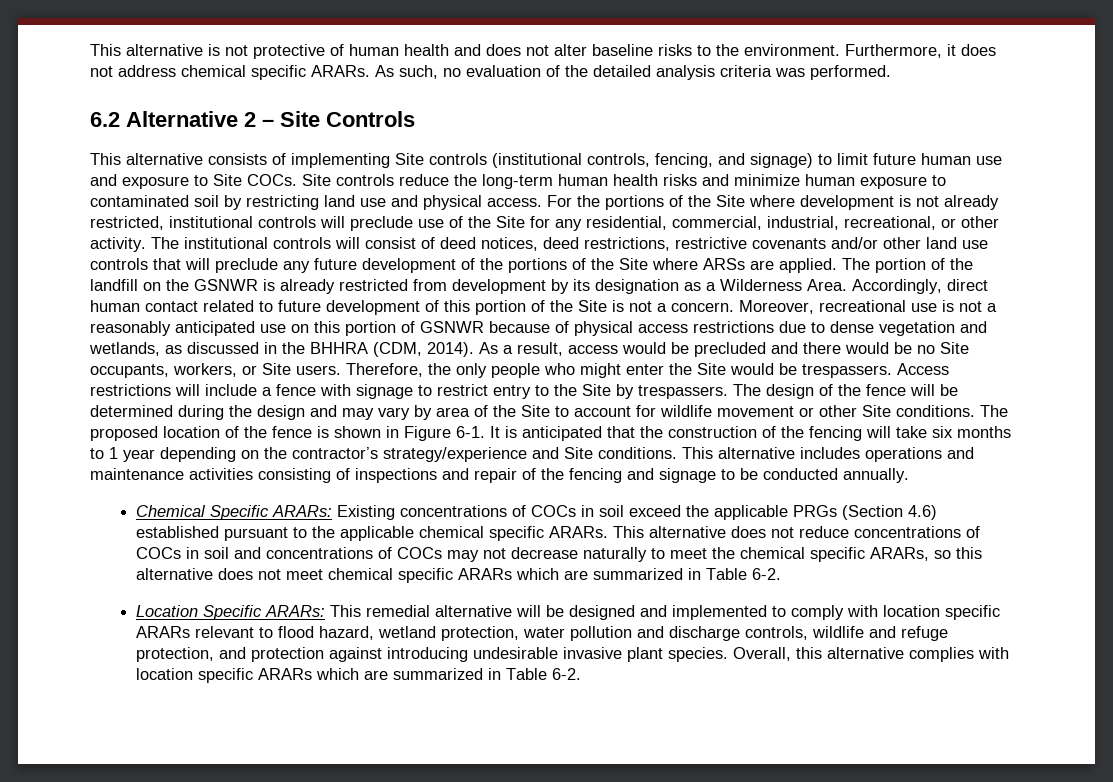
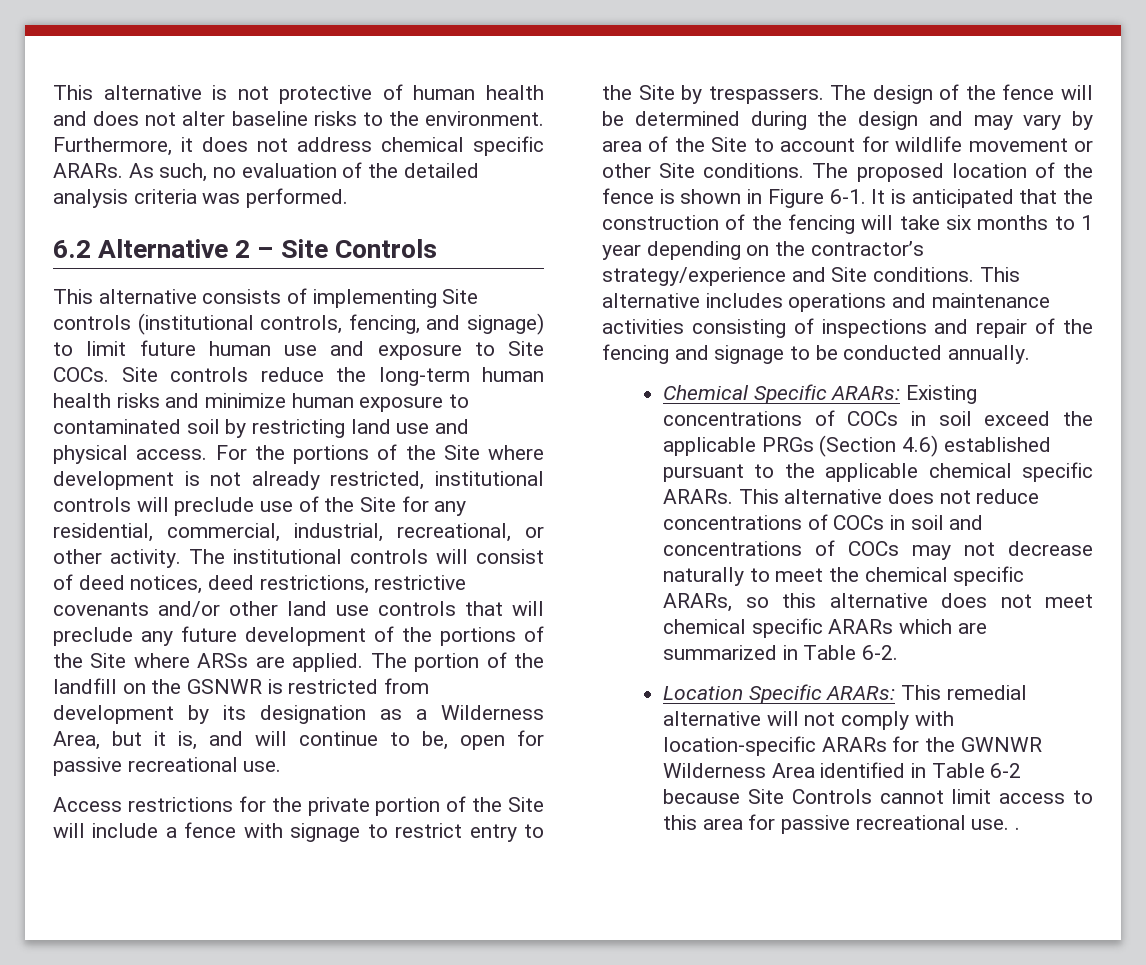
- The portion of the landfill on the GSNWR is already restricted from development by its designation as a Wilderness Area. Accordingly, direct human contact related to future development of this portion of the Site is not a concern. Moreover, recreational use is not a reasonably anticipated use on this portion of GSNWR because of physical access restrictions due to dense vegetation and wetlands, as discussed in the BHHRA (CDM, 2014). As a result, access would be precluded and there would be no Site occupants, workers, or Site users. Therefore, the only people who might enter the Site would be trespassers. Access restrictions will include a fence with signage to restrict entry to the Site by trespassers.
+ The portion of the landfill on the GSNWR is restricted from development by its designation as a Wilderness Area, but it is, and will continue to be, open for passive recreational use.
+ Access restrictions for the private portion of the Site will include a fence with signage to restrict entry to the Site by trespassers.
- Location Specific ARARs: This remedial alternative will be designed and implemented to comply with location specific ARARs relevant to flood hazard, wetland protection, water pollution and discharge controls, wildlife and refuge protection, and protection against introducing undesirable invasive plant species. Overall, this alternative complies with location specific ARARs which are summarized in Table 6-2.
+ Location Specific ARARs: This remedial alternative will not comply with location-specific ARARs for the GWNWR Wilderness Area identified in Table 6-2 because Site Controls cannot limit access to this area for passive recreational use. .

